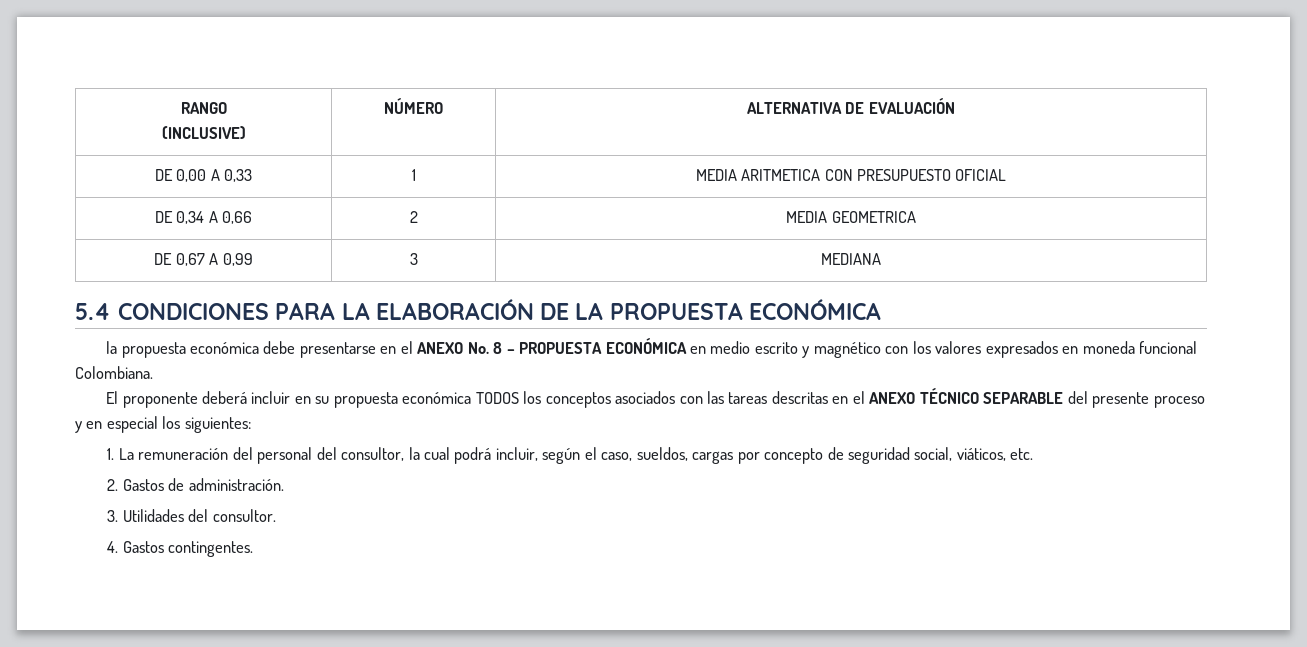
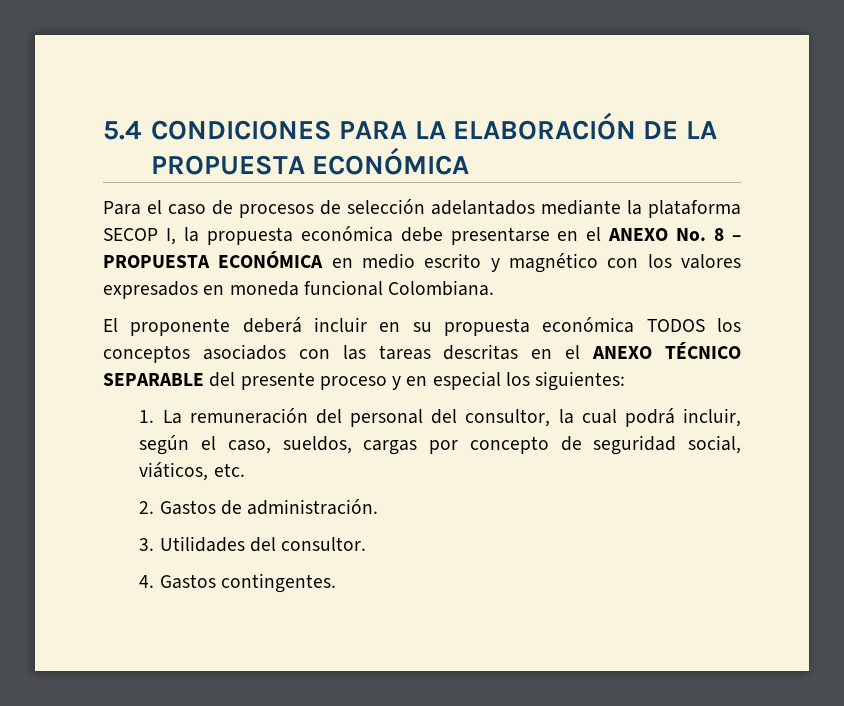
- RANGO
- (INCLUSIVE) | NÚMERO | ALTERNATIVA DE EVALUACIÓN
- DE 0,00 A 0,33 | 1 | MEDIA ARITMETICA CON PRESUPUESTO OFICIAL
- DE 0,34 A 0,66 | 2 | MEDIA GEOMETRICA
- DE 0,67 A 0,99 | 3 | MEDIANA
- la propuesta económica debe presentarse en el ANEXO No. 8 – PROPUESTA ECONÓMICA en medio escrito y magnético con los valores expresados en moneda funcional Colombiana.
+ Para el caso de procesos de selección adelantados mediante la plataforma SECOP I, la propuesta económica debe presentarse en el ANEXO No. 8 – PROPUESTA ECONÓMICA en medio escrito y magnético con los valores expresados en moneda funcional Colombiana.

